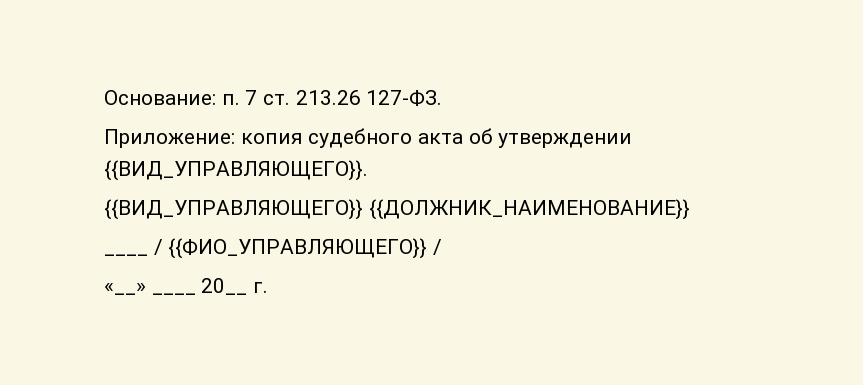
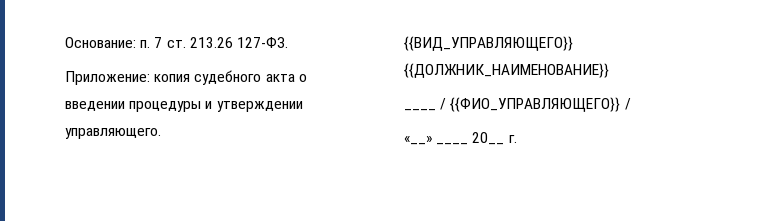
- Приложение: копия судебного акта об утверждении {{ВИД_УПРАВЛЯЮЩЕГО}}.
+ Приложение: копия судебного акта о введении процедуры и утверждении управляющего.

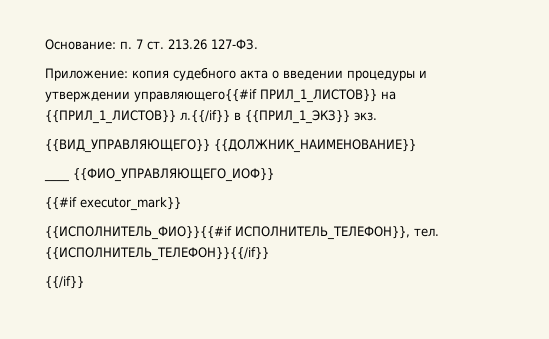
- Приложение: копия судебного акта о введении процедуры и утверждении управляющего.
+ Приложение: копия судебного акта о введении процедуры и утверждении управляющего{{#if ПРИЛ_1_ЛИСТОВ}} на {{ПРИЛ_1_ЛИСТОВ}} л.{{/if}} в {{ПРИЛ_1_ЭКЗ}} экз.
  {{ВИД_УПРАВЛЯЮЩЕГО}} {{ДОЛЖНИК_НАИМЕНОВАНИЕ}}
- ____ / {{ФИО_УПРАВЛЯЮЩЕГО}} /
- «__» ____ 20__ г.
+ ____ {{ФИО_УПРАВЛЯЮЩЕГО_ИОФ}}
+ {{#if executor_mark}}
+ {{ИСПОЛНИТЕЛЬ_ФИО}}{{#if ИСПОЛНИТЕЛЬ_ТЕЛЕФОН}}, тел. {{ИСПОЛНИТЕЛЬ_ТЕЛЕФОН}}{{/if}}
+ {{/if}}

